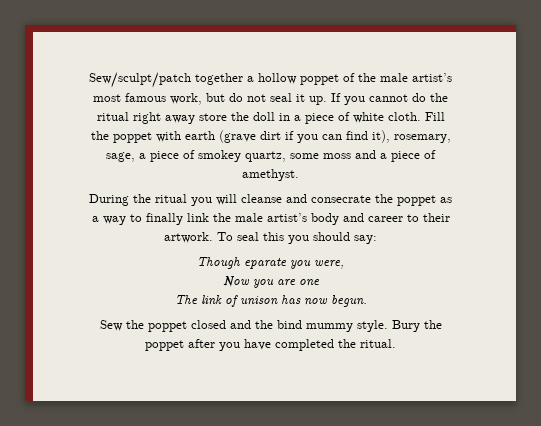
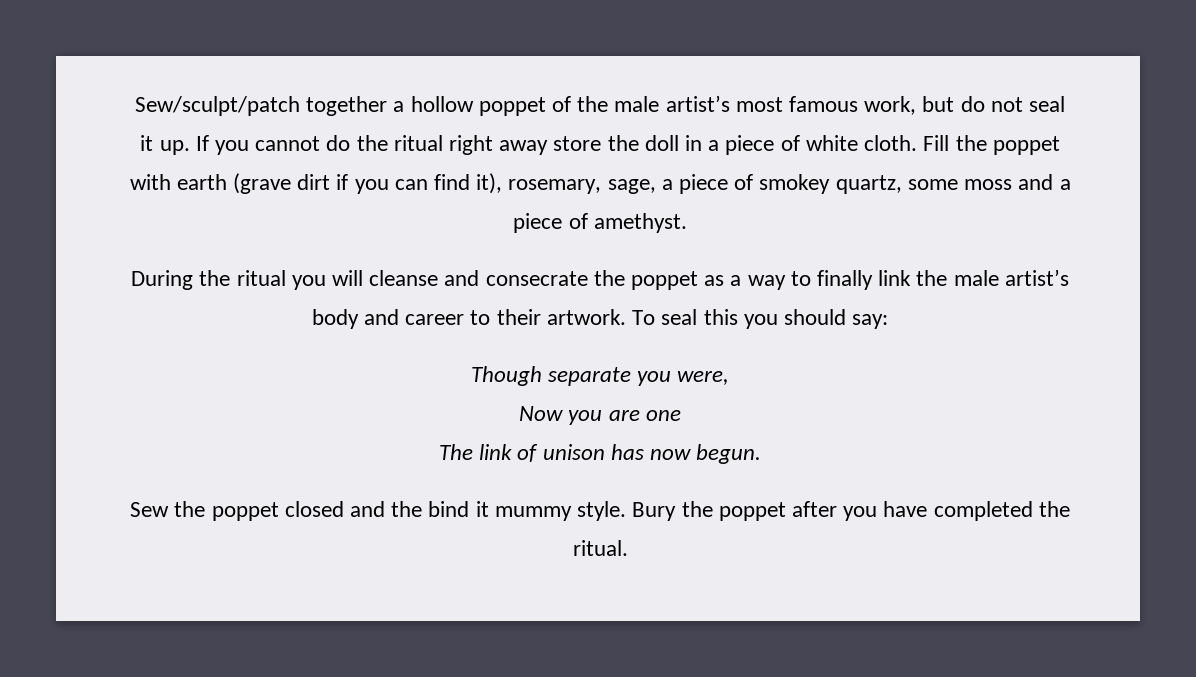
- Though eparate you were,
+ Though separate you were,
- Sew the poppet closed and the bind mummy style.
+ Sew the poppet closed and the bind it mummy style.

